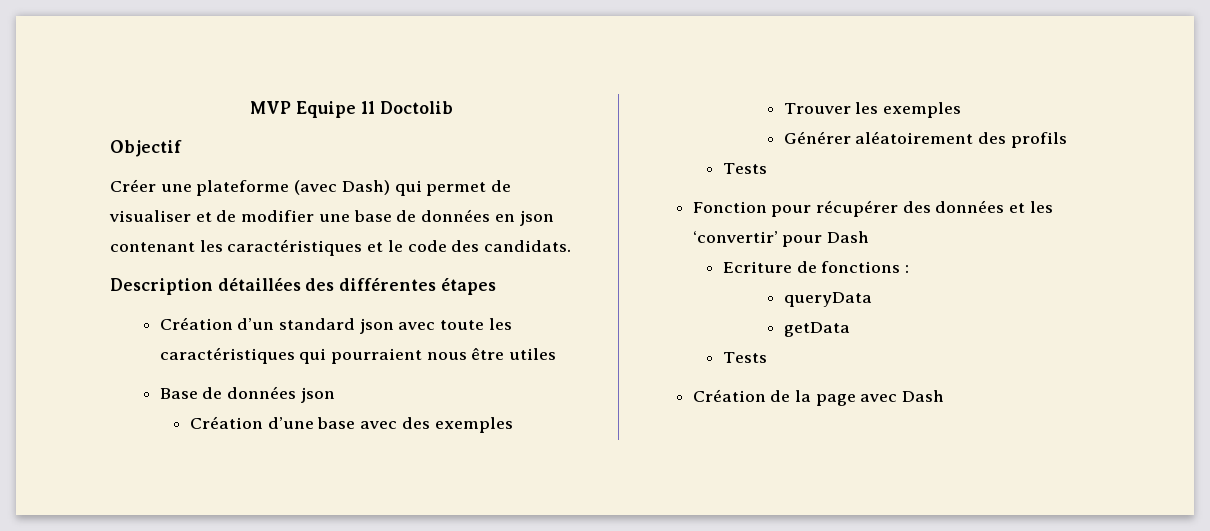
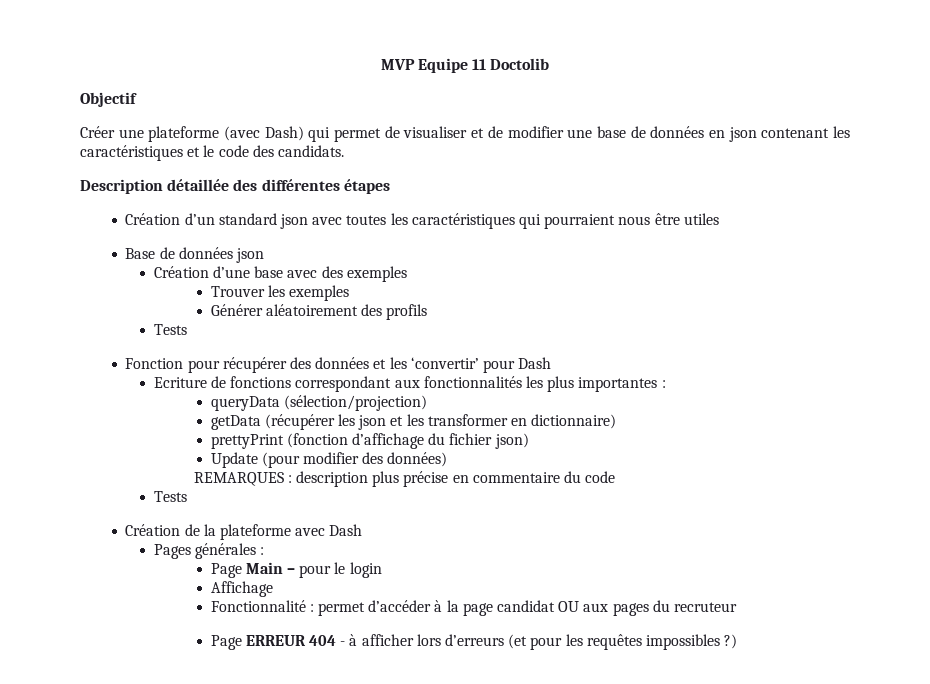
- Description détaillées des différentes étapes
+ Description détaillée des différentes étapes
- Création d’un standard json avec toute les caractéristiques qui pourraient nous être utiles
+ Création d’un standard json avec toutes les caractéristiques qui pourraient nous être utiles
- Ecriture de fonctions :
+ Ecriture de fonctions correspondant aux fonctionnalités les plus importantes :
- queryData
+ queryData (sélection/projection)
- getData
+ getData (récupérer les json et les transformer en dictionnaire)
+ prettyPrint (fonction d’affichage du fichier json)
+ Update (pour modifier des données)
+ REMARQUES : description plus précise en commentaire du code
- Création de la page avec Dash
+ Création de la plateforme avec Dash
+ Pages générales :
+ Page Main – pour le login
+ Affichage
+ Fonctionnalité : permet d’accéder à la page candidat OU aux pages du recruteur
+ Page ERREUR 404 - à afficher lors d’erreurs (et pour les requêtes impossibles ?)

